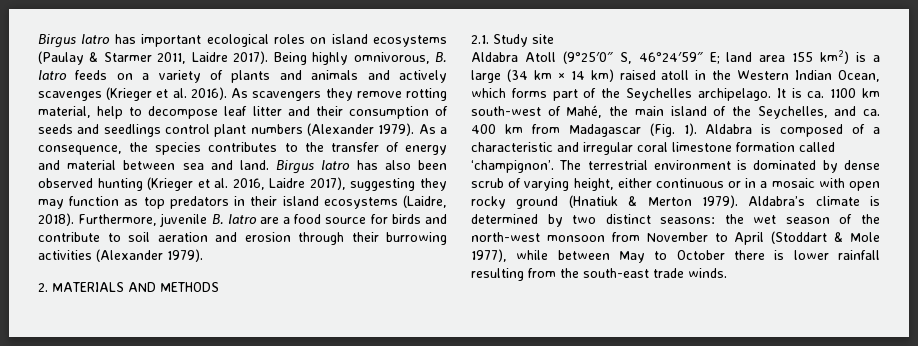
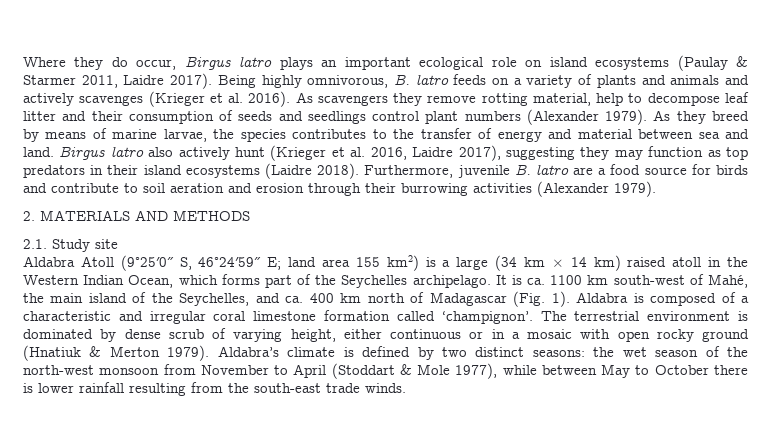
- Birgus latro has important ecological roles on island ecosystems (Paulay & Starmer 2011, Laidre 2017).
+ Where they do occur, Birgus latro plays an important ecological role on island ecosystems (Paulay & Starmer 2011, Laidre 2017).
- As a consequence, the species contributes to the transfer of energy and material between sea and land.
+ As they breed by means of marine larvae, the species contributes to the transfer of energy and material between sea and land.
- Birgus latro has also been observed hunting (Krieger et al. 2016, Laidre 2017), suggesting they may function as top predators in their island ecosystems (Laidre, 2018).
+ Birgus latro also actively hunt (Krieger et al. 2016, Laidre 2017), suggesting they may function as top predators in their island ecosystems (Laidre 2018).
- It is ca. 1100 km south-west of Mahé, the main island of the Seychelles, and ca. 400 km from Madagascar (Fig. 1).
+ It is ca. 1100 km south-west of Mahé, the main island of the Seychelles, and ca. 400 km north of Madagascar (Fig. 1).
- Aldabra’s climate is determined by two distinct seasons: the wet season of the north-west monsoon from November to April (Stoddart & Mole 1977), while between May to October there is lower rainfall resulting from the south-east trade winds.
+ Aldabra’s climate is defined by two distinct seasons: the wet season of the north-west monsoon from November to April (Stoddart & Mole 1977), while between May to October there is lower rainfall resulting from the south-east trade winds.

